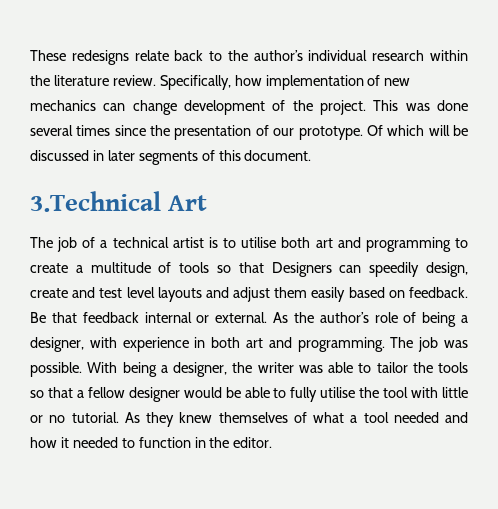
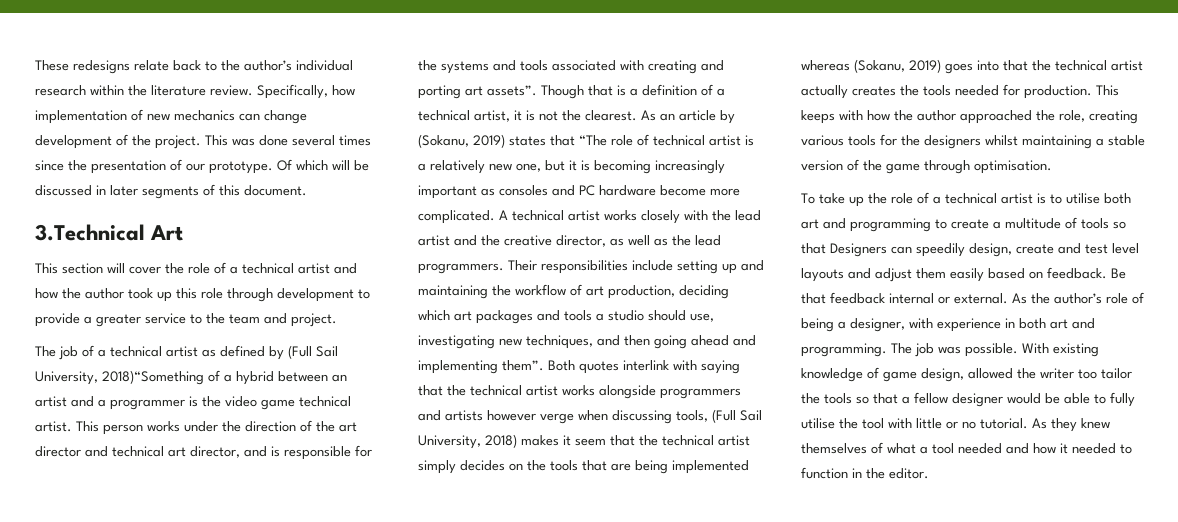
+ This section will cover the role of a technical artist and how the author took up this role through development to provide a greater service to the team and project.
- The job of a technical artist is to utilise both art and programming to create a multitude of tools so that Designers can speedily design, create and test level layouts and adjust them easily based on feedback.
+ The job of a technical artist as defined by (Full Sail University, 2018)“Something of a hybrid between an artist and a programmer is the video game technical artist. This person works under the direction of the art director and technical art director, and is responsible for the systems and tools associated with creating and porting art assets”. Though that is a definition of a technical artist, it is not the clearest. As an article by (Sokanu, 2019) states that “The role of technical artist is a relatively new one, but it is becoming increasingly important as consoles and PC hardware become more complicated. A technical artist works closely with the lead artist and the creative director, as well as the lead programmers. Their responsibilities include setting up and maintaining the workflow of art production, deciding which art packages and tools a studio should use, investigating new techniques, and then going ahead and implementing them”. Both quotes interlink with saying that the technical artist works alongside programmers and artists however verge when discussing tools, (Full Sail University, 2018) makes it seem that the technical artist simply decides on the tools that are being implemented whereas (Sokanu, 2019) goes into that the technical artist actually creates the tools needed for production. This keeps with how the author approached the role, creating various tools for the designers whilst maintaining a stable version of the game through optimisation.
+ To take up the role of a technical artist is to utilise both art and programming to create a multitude of tools so that Designers can speedily design, create and test level layouts and adjust them easily based on feedback.
- With being a designer, the writer was able to tailor the tools so that a fellow designer would be able to fully utilise the tool with little or no tutorial.
+ With existing knowledge of game design, allowed the writer too tailor the tools so that a fellow designer would be able to fully utilise the tool with little or no tutorial.

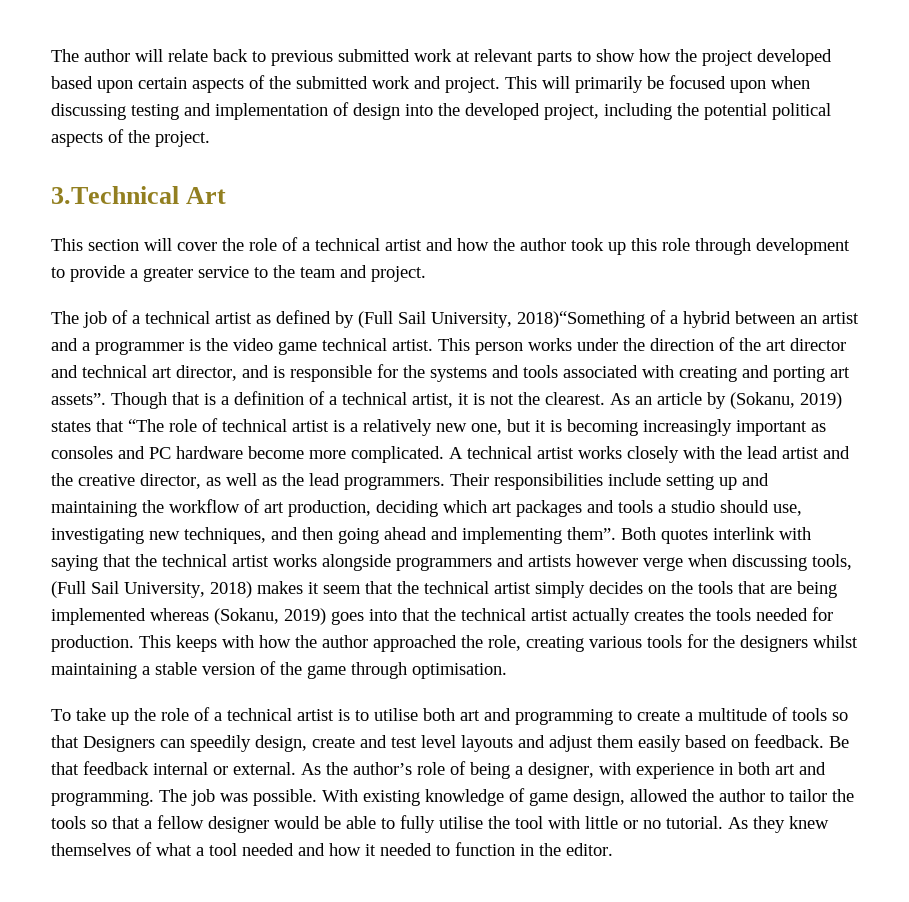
- These redesigns relate back to the author’s individual research within the literature review. Specifically, how implementation of new mechanics can change development of the project. This was done several times since the presentation of our prototype. Of which will be discussed in later segments of this document.
+ The author will relate back to previous submitted work at relevant parts to show how the project developed based upon certain aspects of the submitted work and project. This will primarily be focused upon when discussing testing and implementation of design into the developed project, including the potential political aspects of the project.
- With existing knowledge of game design, allowed the writer too tailor the tools so that a fellow designer would be able to fully utilise the tool with little or no tutorial.
+ With existing knowledge of game design, allowed the author to tailor the tools so that a fellow designer would be able to fully utilise the tool with little or no tutorial.

